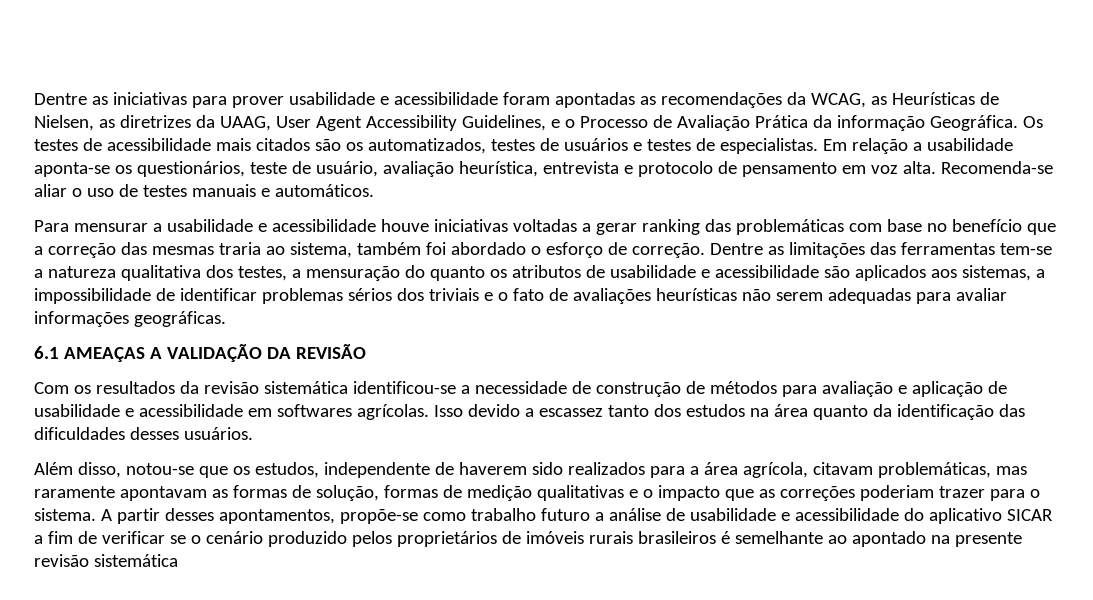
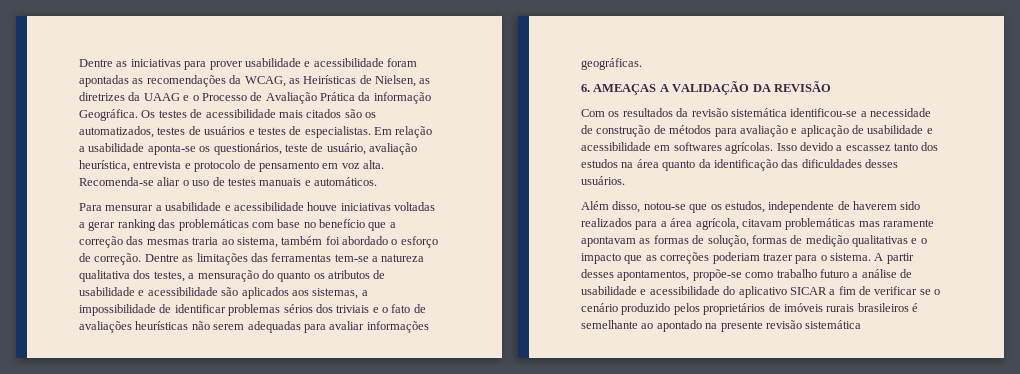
- Dentre as iniciativas para prover usabilidade e acessibilidade foram apontadas as recomendações da WCAG, as Heurísticas de Nielsen, as diretrizes da UAAG, User Agent Accessibility Guidelines, e o Processo de Avaliação Prática da informação Geográfica.
+ Dentre as iniciativas para prover usabilidade e acessibilidade foram apontadas as recomendações da WCAG, as Heirísticas de Nielsen, as diretrizes da UAAG e o Processo de Avaliação Prática da informação Geográfica.
- 6.1 AMEAÇAS A VALIDAÇÃO DA REVISÃO
+ 6. AMEAÇAS A VALIDAÇÃO DA REVISÃO
- Além disso, notou-se que os estudos, independente de haverem sido realizados para a área agrícola, citavam problemáticas, mas raramente apontavam as formas de solução, formas de medição qualitativas e o impacto que as correções poderiam trazer para o sistema.
+ Além disso, notou-se que os estudos, independente de haverem sido realizados para a área agrícola, citavam problemáticas mas raramente apontavam as formas de solução, formas de medição qualitativas e o impacto que as correções poderiam trazer para o sistema.

